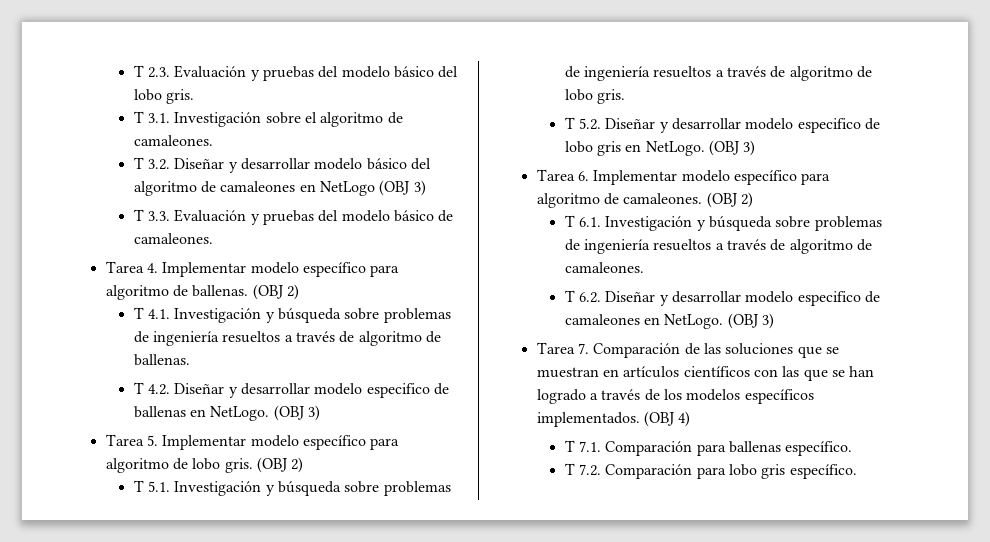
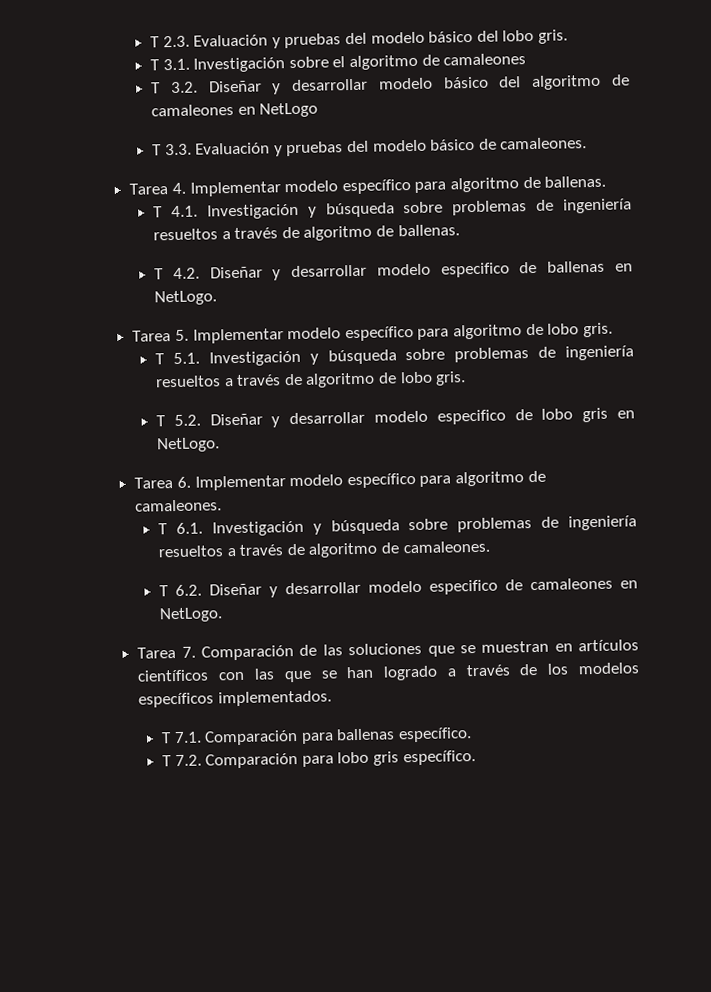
- T 3.1. Investigación sobre el algoritmo de camaleones.
+ T 3.1. Investigación sobre el algoritmo de camaleones
- T 3.2. Diseñar y desarrollar modelo básico del algoritmo de camaleones en NetLogo (OBJ 3)
+ T 3.2. Diseñar y desarrollar modelo básico del algoritmo de camaleones en NetLogo
- Tarea 4. Implementar modelo específico para algoritmo de ballenas. (OBJ 2)
+ Tarea 4. Implementar modelo específico para algoritmo de ballenas.
- T 4.2. Diseñar y desarrollar modelo especifico de ballenas en NetLogo. (OBJ 3)
+ T 4.2. Diseñar y desarrollar modelo especifico de ballenas en NetLogo.
- Tarea 5. Implementar modelo específico para algoritmo de lobo gris. (OBJ 2)
+ Tarea 5. Implementar modelo específico para algoritmo de lobo gris.
- T 5.2. Diseñar y desarrollar modelo especifico de lobo gris en NetLogo. (OBJ 3)
+ T 5.2. Diseñar y desarrollar modelo especifico de lobo gris en NetLogo.
- Tarea 6. Implementar modelo específico para algoritmo de camaleones. (OBJ 2)
+ Tarea 6. Implementar modelo específico para algoritmo de camaleones.
- T 6.2. Diseñar y desarrollar modelo especifico de camaleones en NetLogo. (OBJ 3)
+ T 6.2. Diseñar y desarrollar modelo especifico de camaleones en NetLogo.
- (OBJ 4)

